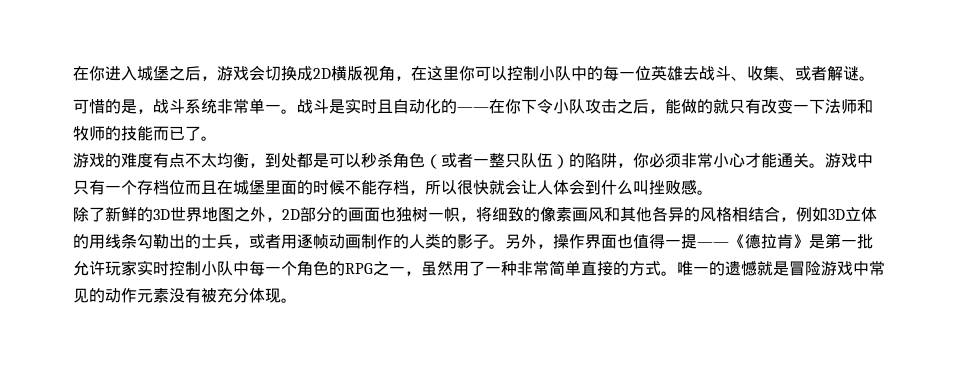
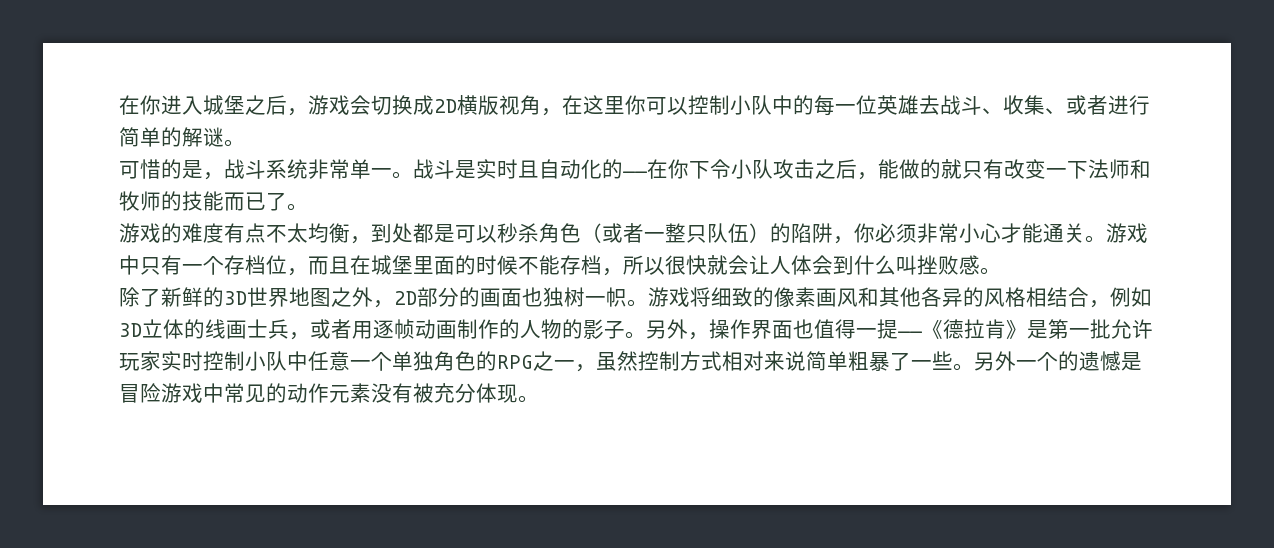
- 在你进入城堡之后，游戏会切换成2D横版视角，在这里你可以控制小队中的每一位英雄去战斗、收集、或者解谜。
+ 在你进入城堡之后，游戏会切换成2D横版视角，在这里你可以控制小队中的每一位英雄去战斗、收集、或者进行简单的解谜。
- 游戏中只有一个存档位而且在城堡里面的时候不能存档，所以很快就会让人体会到什么叫挫败感。
+ 游戏中只有一个存档位，而且在城堡里面的时候不能存档，所以很快就会让人体会到什么叫挫败感。
- 除了新鲜的3D世界地图之外，2D部分的画面也独树一帜，将细致的像素画风和其他各异的风格相结合，例如3D立体的用线条勾勒出的士兵，或者用逐帧动画制作的人类的影子。
+ 除了新鲜的3D世界地图之外，2D部分的画面也独树一帜。游戏将细致的像素画风和其他各异的风格相结合，例如3D立体的线画士兵，或者用逐帧动画制作的人物的影子。
- 另外，操作界面也值得一提——《德拉肯》是第一批允许玩家实时控制小队中每一个角色的RPG之一，虽然用了一种非常简单直接的方式。唯一的遗憾就是冒险游戏中常见的动作元素没有被充分体现。
+ 另外，操作界面也值得一提——《德拉肯》是第一批允许玩家实时控制小队中任意一个单独角色的RPG之一，虽然控制方式相对来说简单粗暴了一些。另外一个的遗憾是冒险游戏中常见的动作元素没有被充分体现。

